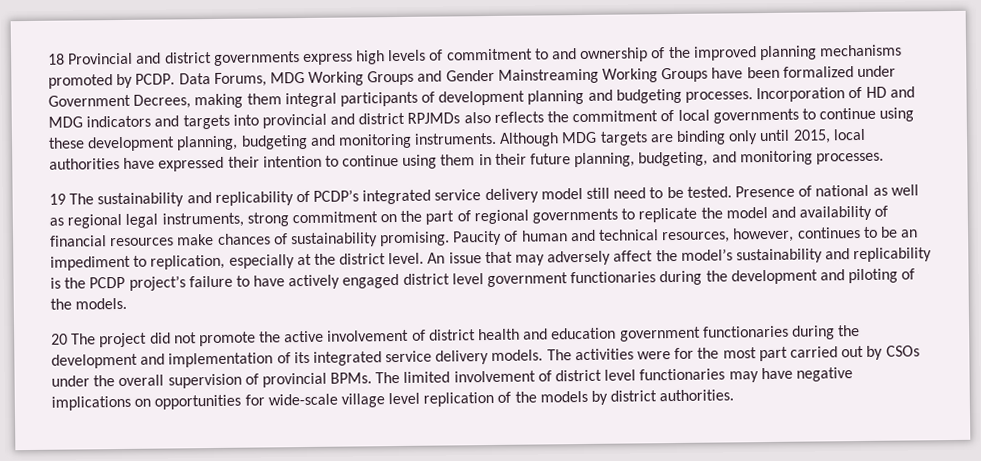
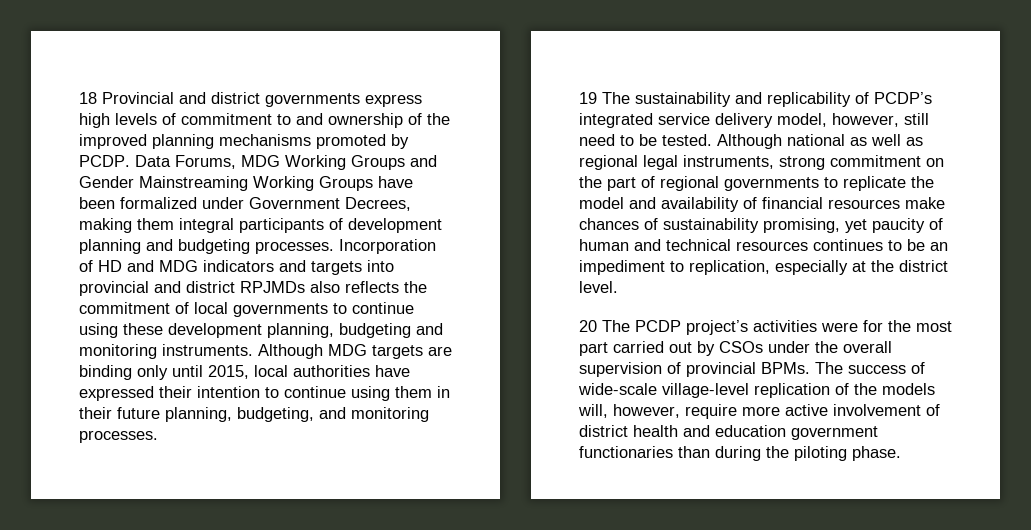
- 19 The sustainability and replicability of PCDP’s integrated service delivery model still need to be tested.
+ 19 The sustainability and replicability of PCDP’s integrated service delivery model, however, still need to be tested.
- Presence of national as well as regional legal instruments, strong commitment on the part of regional governments to replicate the model and availability of financial resources make chances of sustainability promising. Paucity of human and technical resources, however, continues to be an impediment to replication, especially at the district level. An issue that may adversely affect the model’s sustainability and replicability is the PCDP project’s failure to have actively engaged district level government functionaries during the development and piloting of the models.
- 20 The project did not promote the active involvement of district health and education government functionaries during the development and implementation of its integrated service delivery models. The activities were for the most part carried out by CSOs under the overall supervision of provincial BPMs.
+ Although national as well as regional legal instruments, strong commitment on the part of regional governments to replicate the model and availability of financial resources make chances of sustainability promising, yet paucity of human and technical resources continues to be an impediment to replication, especially at the district level.
+ 20 The PCDP project’s activities were for the most part carried out by CSOs under the overall supervision of provincial BPMs.
- The limited involvement of district level functionaries may have negative implications on opportunities for wide-scale village level replication of the models by district authorities.
+ The success of wide-scale village-level replication of the models will, however, require more active involvement of district health and education government functionaries than during the piloting phase.

